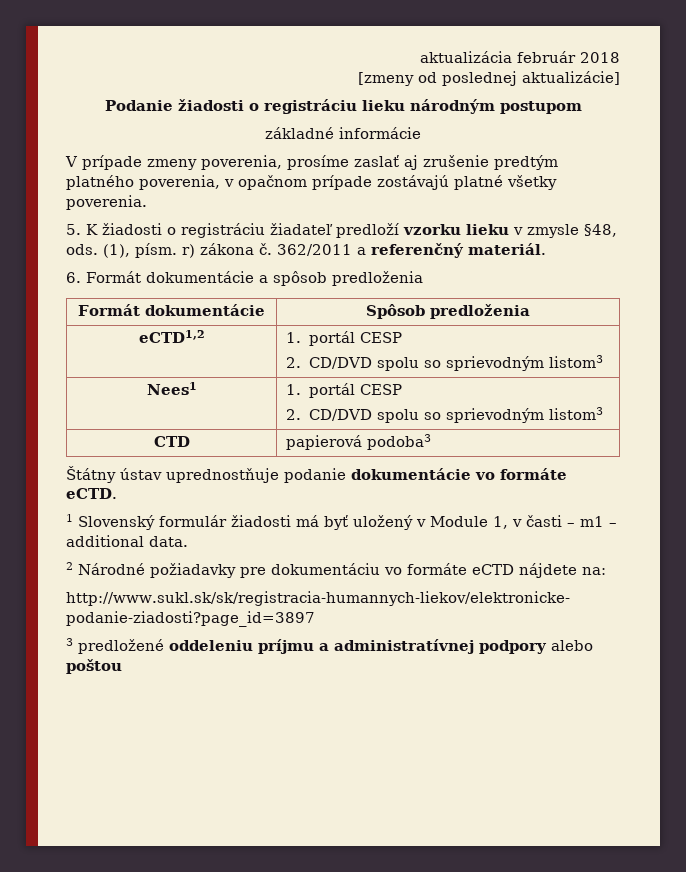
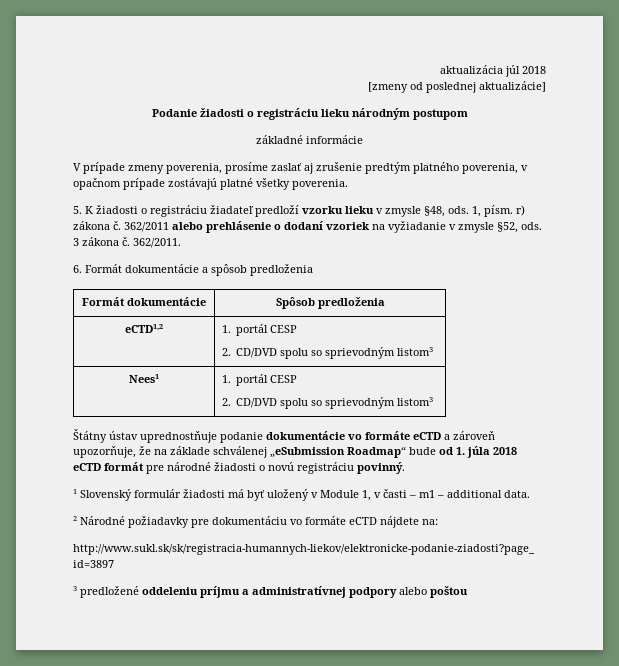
- aktualizácia február 2018
+ aktualizácia júl 2018
- (1), písm. r) zákona č.
+ 1, písm. r) zákona č.
- 362/2011 a referenčný materiál.
+ 362/2011 alebo prehlásenie o dodaní vzoriek na vyžiadanie v zmysle §52, ods. 3 zákona č. 362/2011.
- CTD | papierová podoba3
- Štátny ústav uprednostňuje podanie dokumentácie vo formáte eCTD.
+ Štátny ústav uprednostňuje podanie dokumentácie vo formáte eCTD a zároveň upozorňuje, že na základe schválenej „eSubmission Roadmap“ bude od 1. júla 2018 eCTD formát pre národné žiadosti o novú registráciu povinný.

